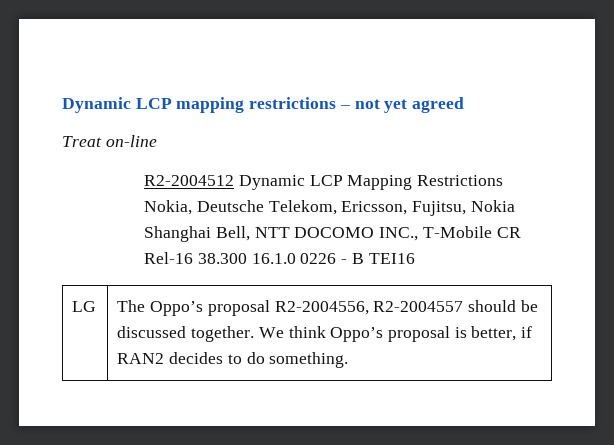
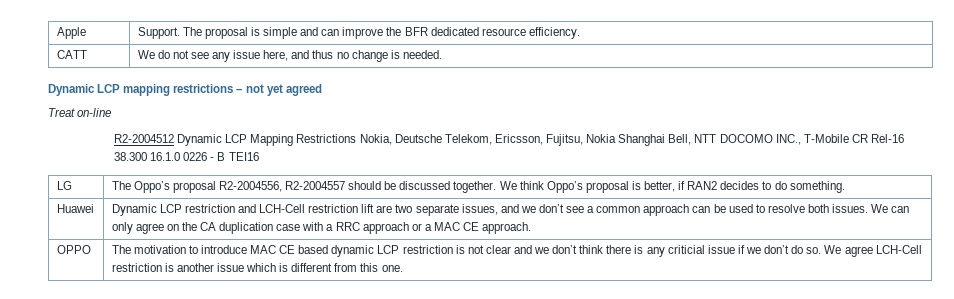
+ Apple | Support. The proposal is simple and can improve the BFR dedicated resource efficiency.
+ CATT | We do not see any issue here, and thus no change is needed.
+ Huawei | Dynamic LCP restriction and LCH-Cell restriction lift are two separate issues, and we don’t see a common approach can be used to resolve both issues. We can only agree on the CA duplication case with a RRC approach or a MAC CE approach.
+ OPPO | The motivation to introduce MAC CE based dynamic LCP restriction is not clear and we don’t think there is any criticial issue if we don’t do so. We agree LCH-Cell restriction is another issue which is different from this one.

